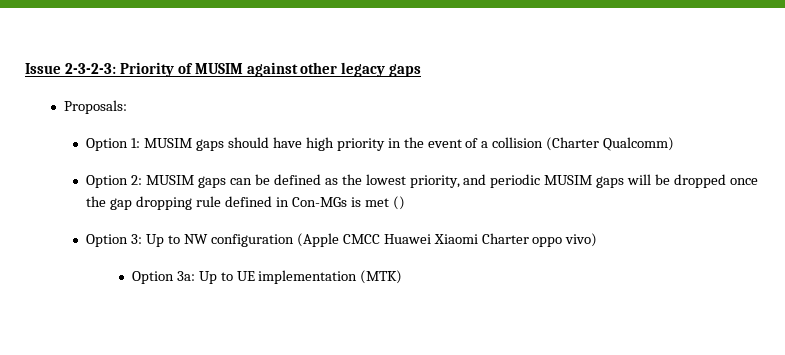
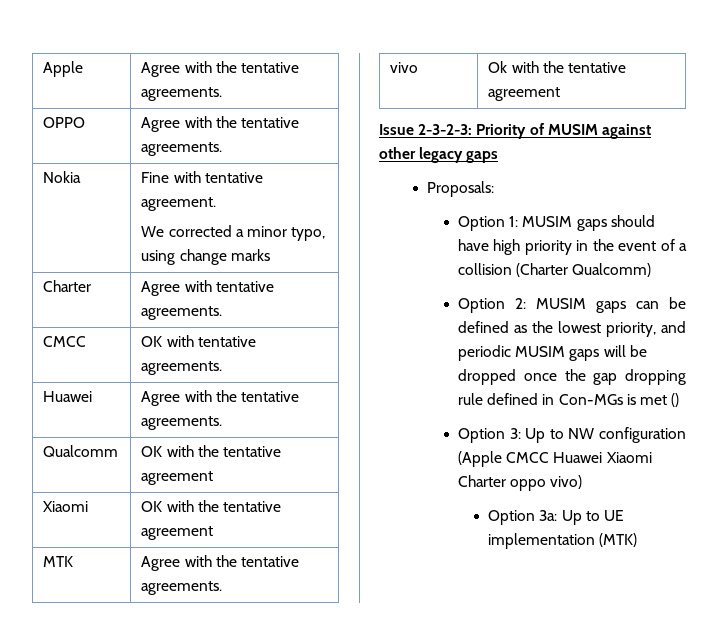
+ Apple | Agree with the tentative agreements.
+ OPPO | Agree with the tentative agreements.
+ Nokia | Fine with tentative agreement.
+ We corrected a minor typo, using change marks
+ Charter | Agree with tentative agreements.
+ CMCC | OK with tentative agreements.
+ Huawei | Agree with the tentative agreements.
+ Qualcomm | OK with the tentative agreement
+ Xiaomi | OK with the tentative agreement
+ MTK | Agree with the tentative agreements.
+ vivo | Ok with the tentative agreement

